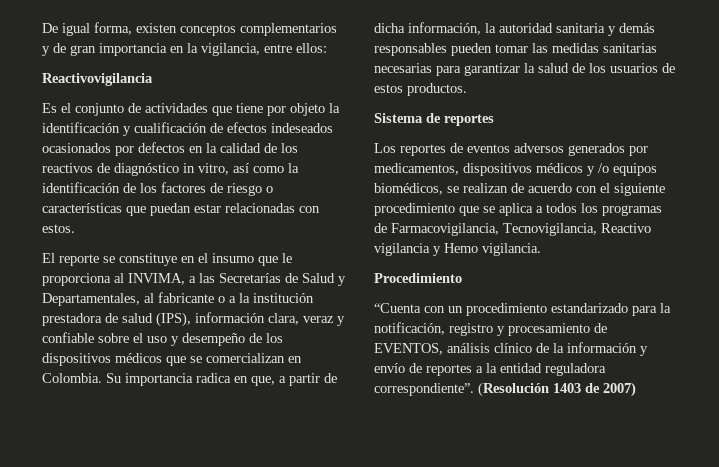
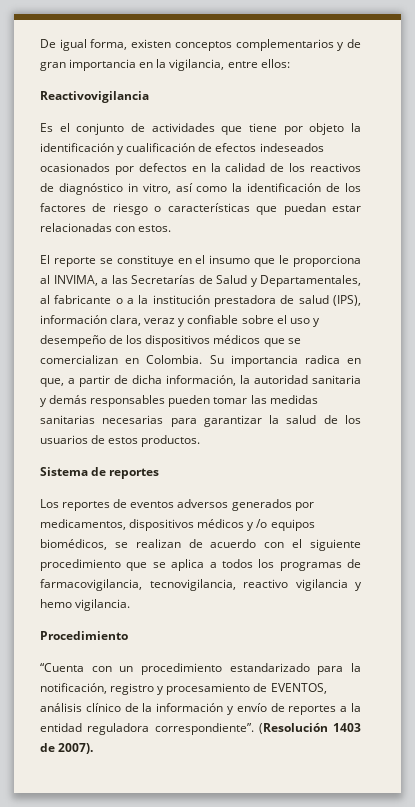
- Los reportes de eventos adversos generados por medicamentos, dispositivos médicos y /o equipos biomédicos, se realizan de acuerdo con el siguiente procedimiento que se aplica a todos los programas de Farmacovigilancia, Tecnovigilancia, Reactivo vigilancia y Hemo vigilancia.
+ Los reportes de eventos adversos generados por medicamentos, dispositivos médicos y /o equipos biomédicos, se realizan de acuerdo con el siguiente procedimiento que se aplica a todos los programas de farmacovigilancia, tecnovigilancia, reactivo vigilancia y hemo vigilancia.
- (Resolución 1403 de 2007)
+ (Resolución 1403 de 2007).

